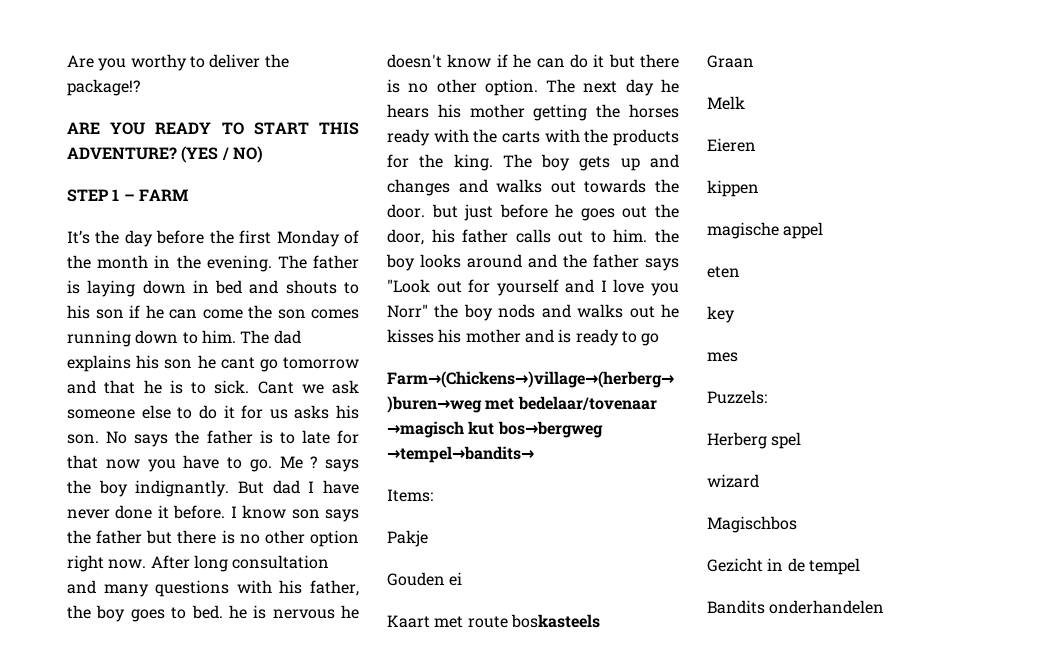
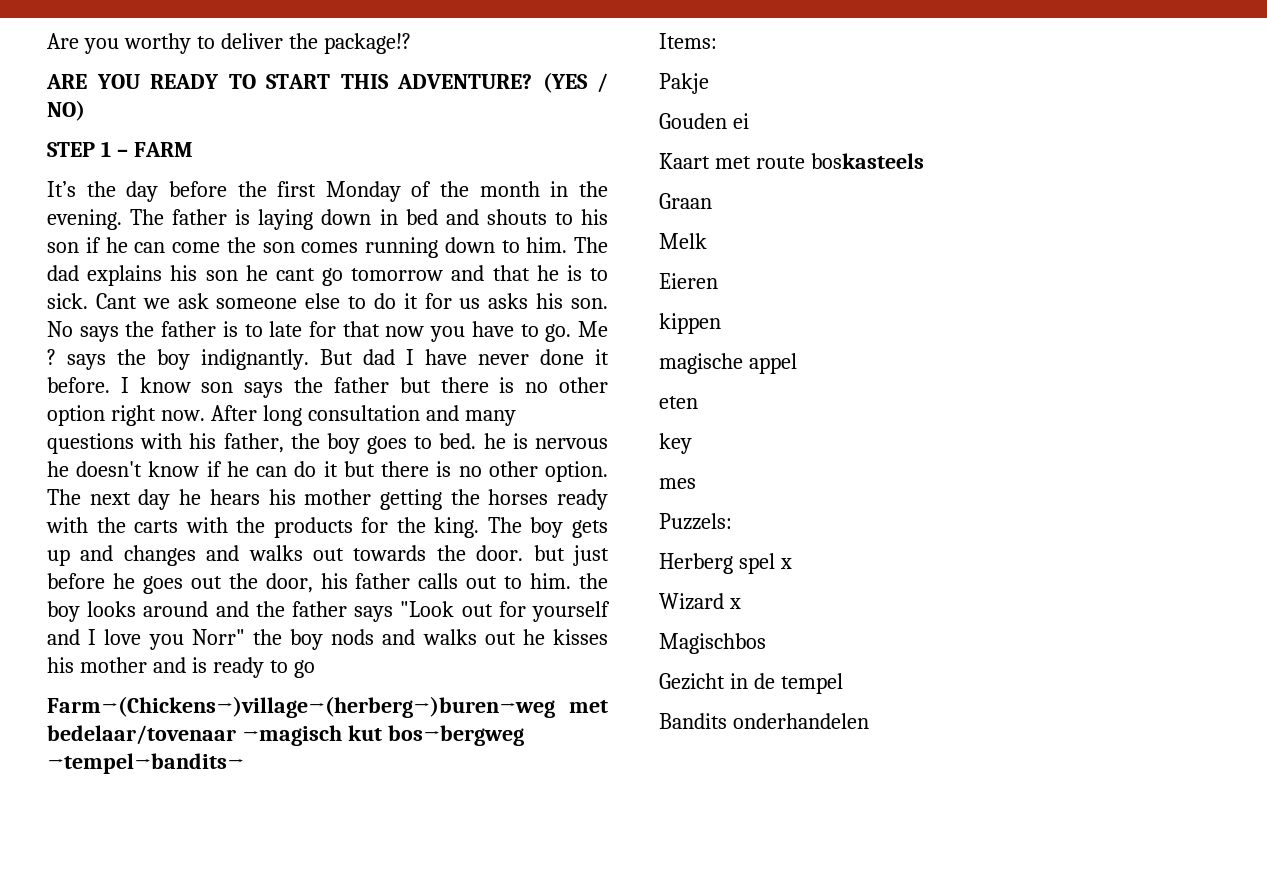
- Herberg spel
- wizard
+ Herberg spel x
+ Wizard x

